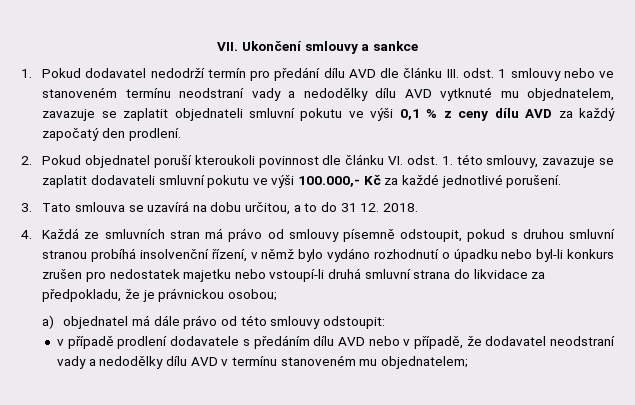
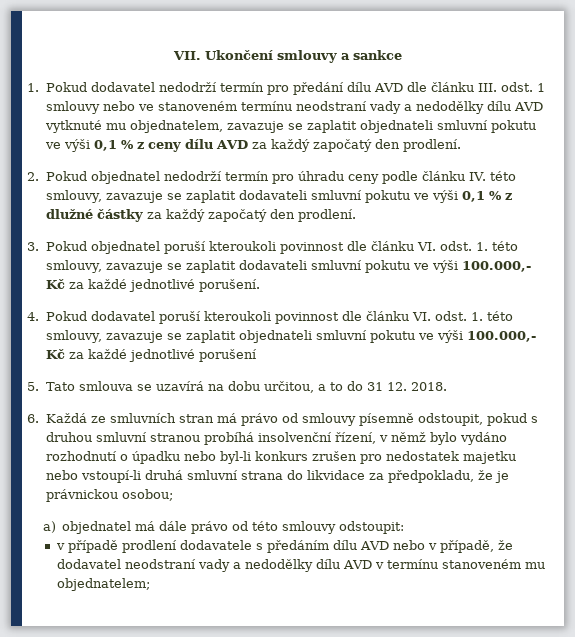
- 2. Pokud objednatel poruší kteroukoli povinnost dle článku VI. odst. 1. této smlouvy, zavazuje se zaplatit dodavateli smluvní pokutu ve výši 100.000,- Kč za každé jednotlivé porušení.
+ 2. Pokud objednatel nedodrží termín pro úhradu ceny podle článku IV. této smlouvy, zavazuje se zaplatit dodavateli smluvní pokutu ve výši 0,1 % z dlužné částky za každý započatý den prodlení.
+ 3. Pokud objednatel poruší kteroukoli povinnost dle článku VI. odst. 1. této smlouvy, zavazuje se zaplatit dodavateli smluvní pokutu ve výši 100.000,- Kč za každé jednotlivé porušení.
- 3. Tato smlouva se uzavírá na dobu určitou, a to do 31 12. 2018.
+ 4. Pokud dodavatel poruší kteroukoli povinnost dle článku VI. odst. 1. této smlouvy, zavazuje se zaplatit objednateli smluvní pokutu ve výši 100.000,- Kč za každé jednotlivé porušení
+ 5. Tato smlouva se uzavírá na dobu určitou, a to do 31 12. 2018.
- 4. Každá ze smluvních stran má právo od smlouvy písemně odstoupit, pokud s druhou smluvní stranou probíhá insolvenční řízení, v němž bylo vydáno rozhodnutí o úpadku nebo byl-li konkurs zrušen pro nedostatek majetku nebo vstoupí-li druhá smluvní strana do likvidace za předpokladu, že je právnickou osobou;
+ 6. Každá ze smluvních stran má právo od smlouvy písemně odstoupit, pokud s druhou smluvní stranou probíhá insolvenční řízení, v němž bylo vydáno rozhodnutí o úpadku nebo byl-li konkurs zrušen pro nedostatek majetku nebo vstoupí-li druhá smluvní strana do likvidace za předpokladu, že je právnickou osobou;

